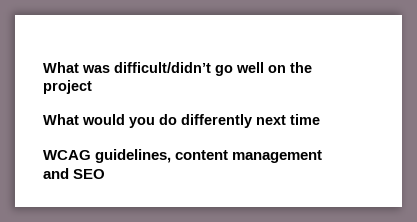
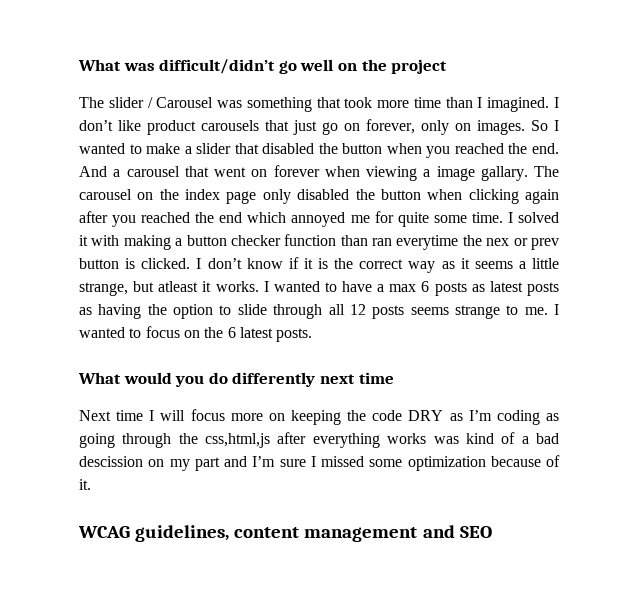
+ The slider / Carousel was something that took more time than I imagined. I don’t like product carousels that just go on forever, only on images. So I wanted to make a slider that disabled the button when you reached the end. And a carousel that went on forever when viewing a image gallary. The carousel on the index page only disabled the button when clicking again after you reached the end which annoyed me for quite some time. I solved it with making a button checker function than ran everytime the nex or prev button is clicked. I don’t know if it is the correct way as it seems a little strange, but atleast it works. I wanted to have a max 6 posts as latest posts as having the option to slide through all 12 posts seems strange to me. I wanted to focus on the 6 latest posts.
+ Next time I will focus more on keeping the code DRY as I’m coding as going through the css,html,js after everything works was kind of a bad descission on my part and I’m sure I missed some optimization because of it.

